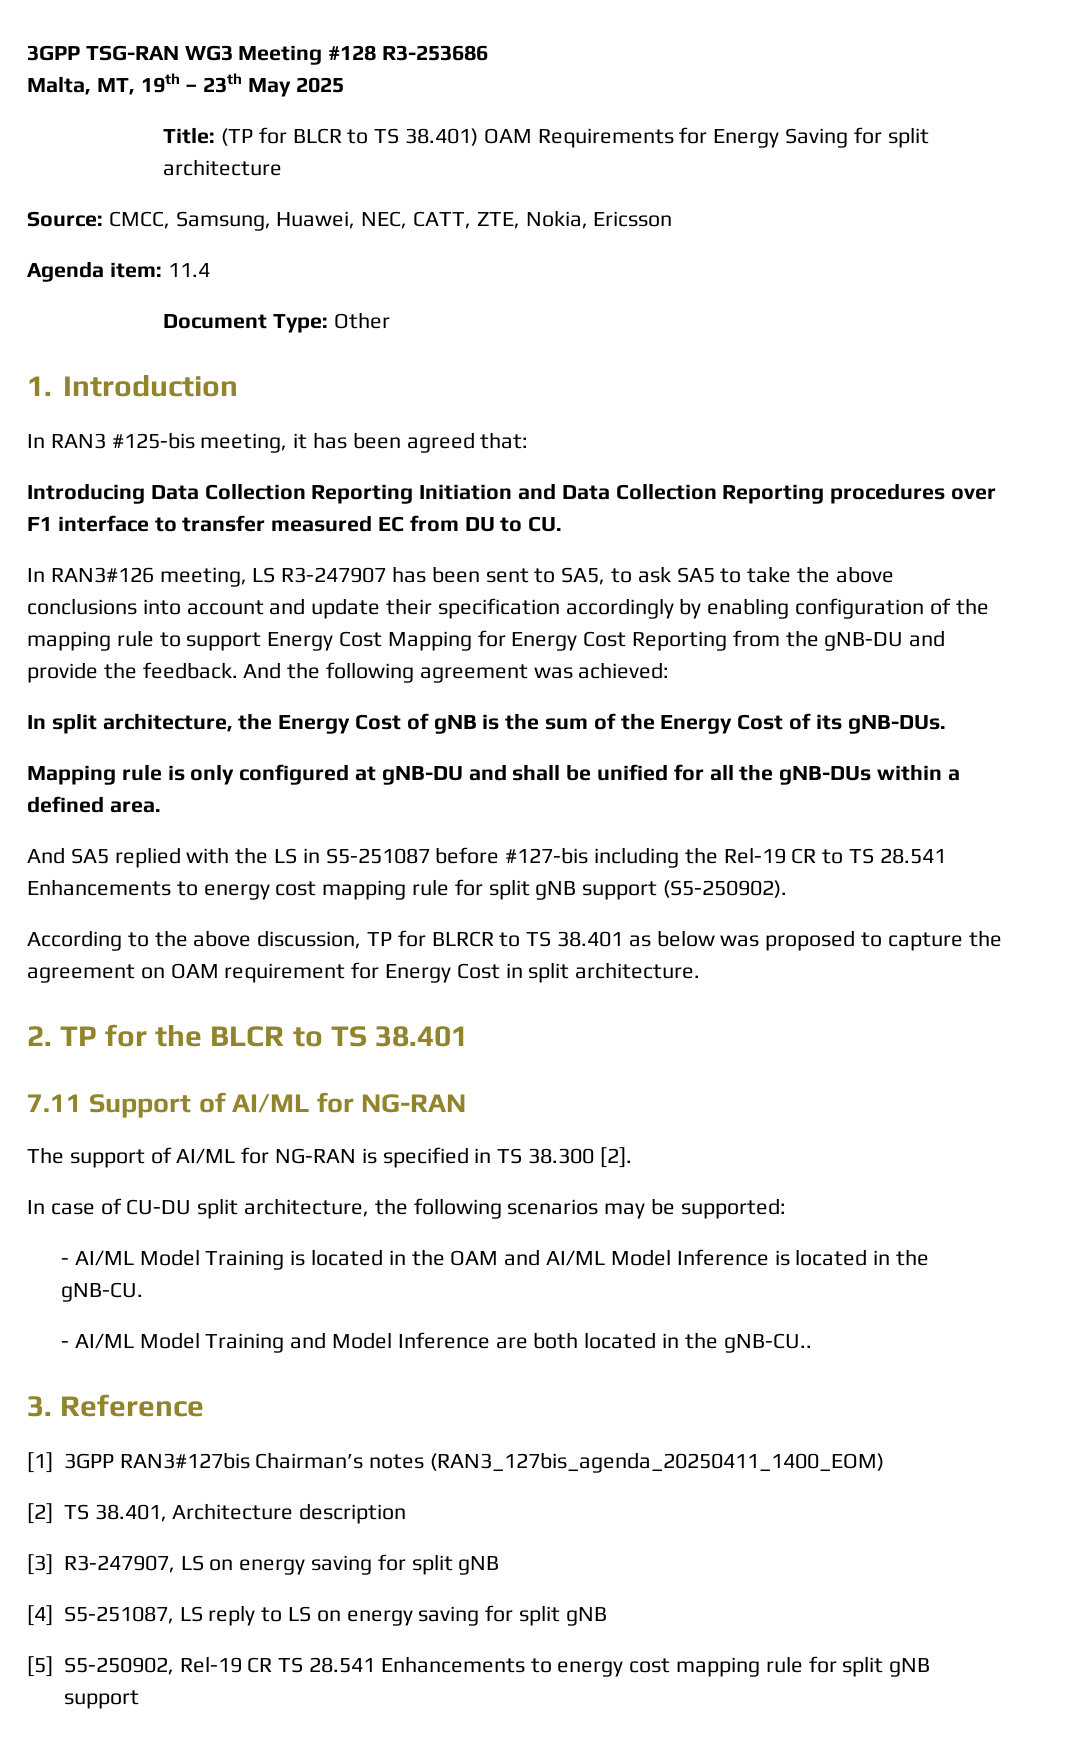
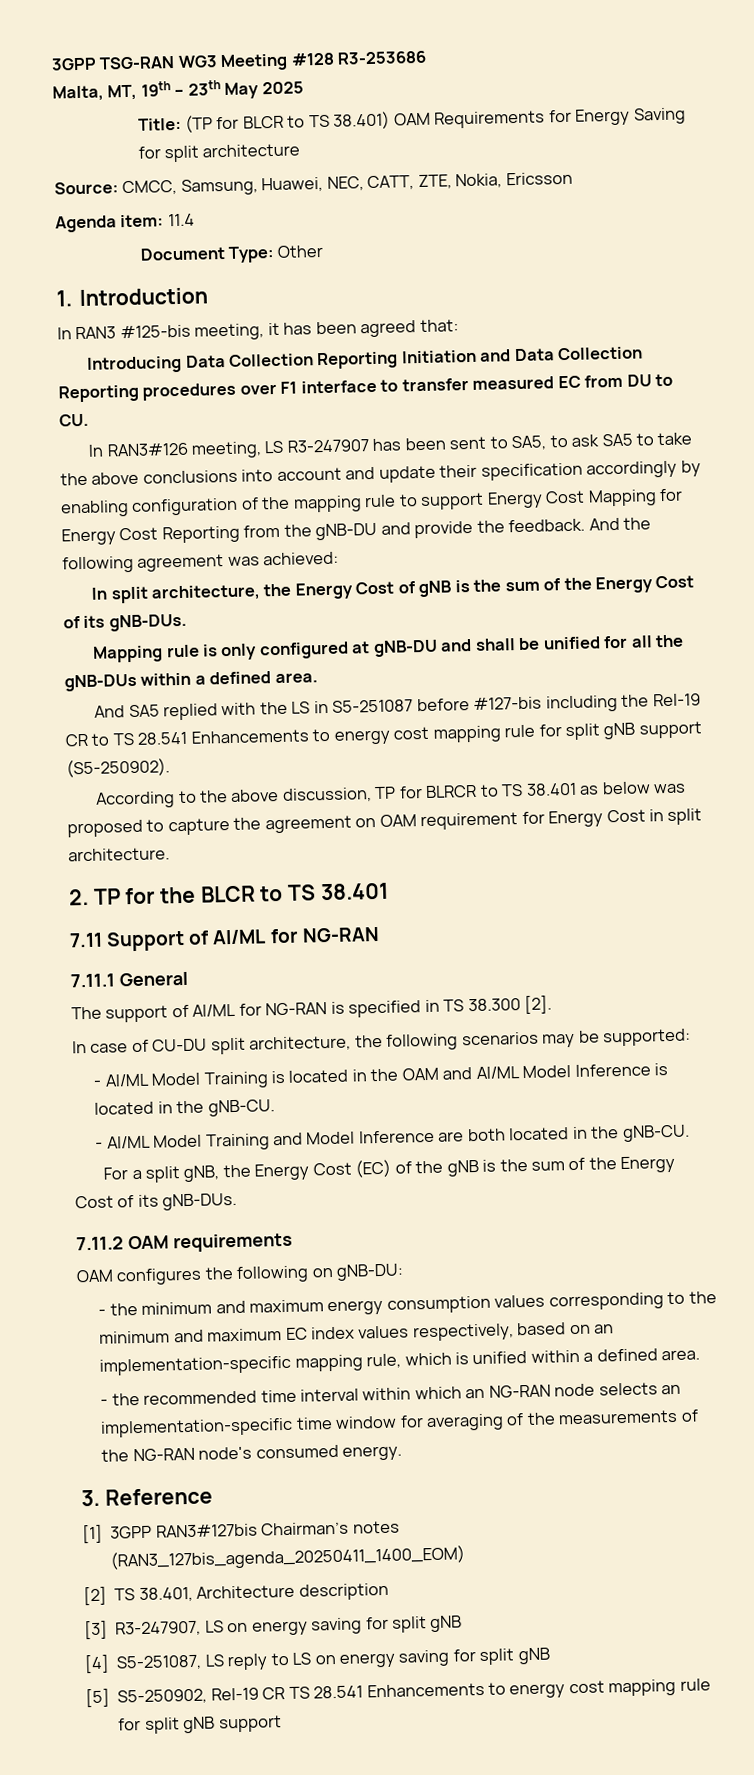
+ 7.11.1 General
- - AI/ML Model Training and Model Inference are both located in the gNB-CU..
+ - AI/ML Model Training and Model Inference are both located in the gNB-CU.
+ For a split gNB, the Energy Cost (EC) of the gNB is the sum of the Energy Cost of its gNB-DUs.
+ 7.11.2 OAM requirements
+ OAM configures the following on gNB-DU:
+ - the minimum and maximum energy consumption values corresponding to the minimum and maximum EC index values respectively, based on an implementation-specific mapping rule, which is unified within a defined area.
+ - the recommended time interval within which an NG-RAN node selects an implementation-specific time window for averaging of the measurements of the NG-RAN node's consumed energy.

